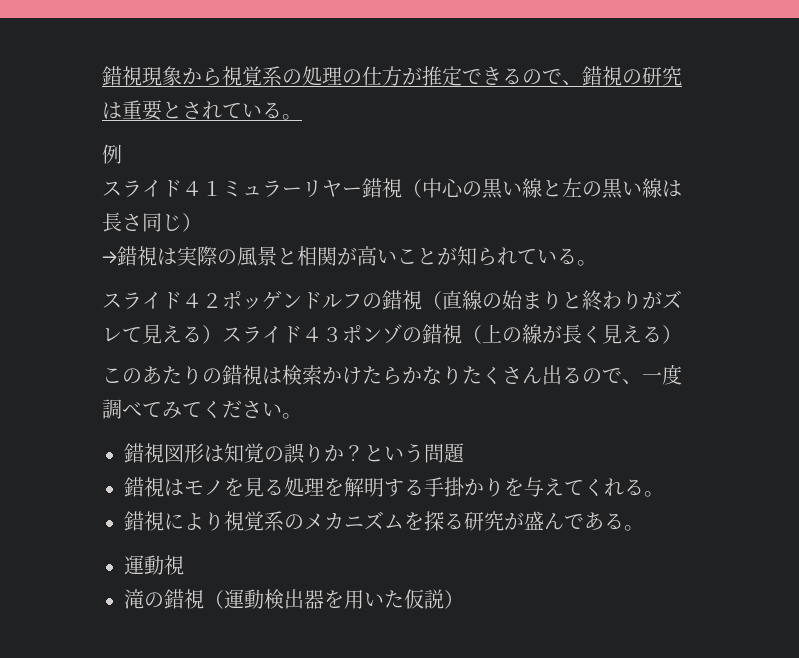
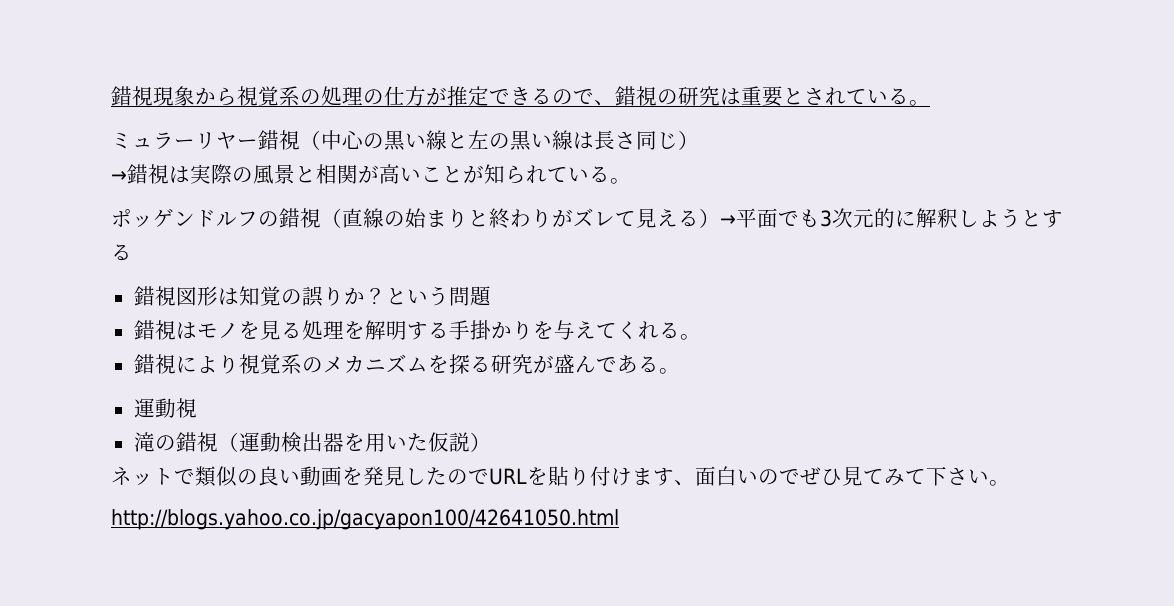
- 例
- スライド４１ミュラーリヤー錯視（中心の黒い線と左の黒い線は長さ同じ）
+ ミュラーリヤー錯視（中心の黒い線と左の黒い線は長さ同じ）
- スライド４２ポッゲンドルフの錯視（直線の始まりと終わりがズレて見える）スライド４３ポンゾの錯視（上の線が長く見える）
- このあたりの錯視は検索かけたらかなりたくさん出るので、一度調べてみてください。
+ ポッゲンドルフの錯視（直線の始まりと終わりがズレて見える）→平面でも3次元的に解釈しようとする
+ ネットで類似の良い動画を発見したのでURLを貼り付けます、面白いのでぜひ見てみて下さい。
+ http://blogs.yahoo.co.jp/gacyapon100/42641050.html

